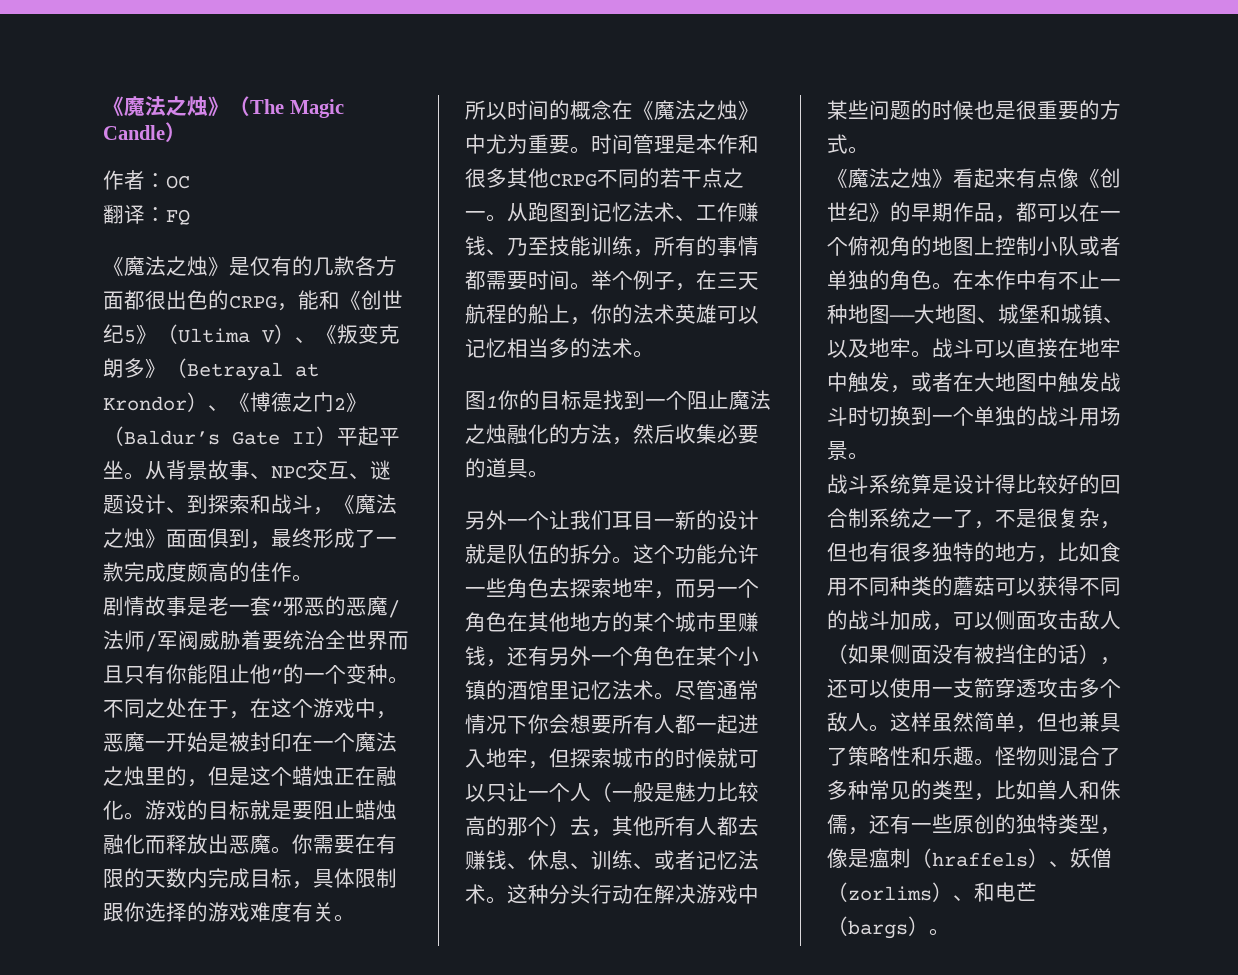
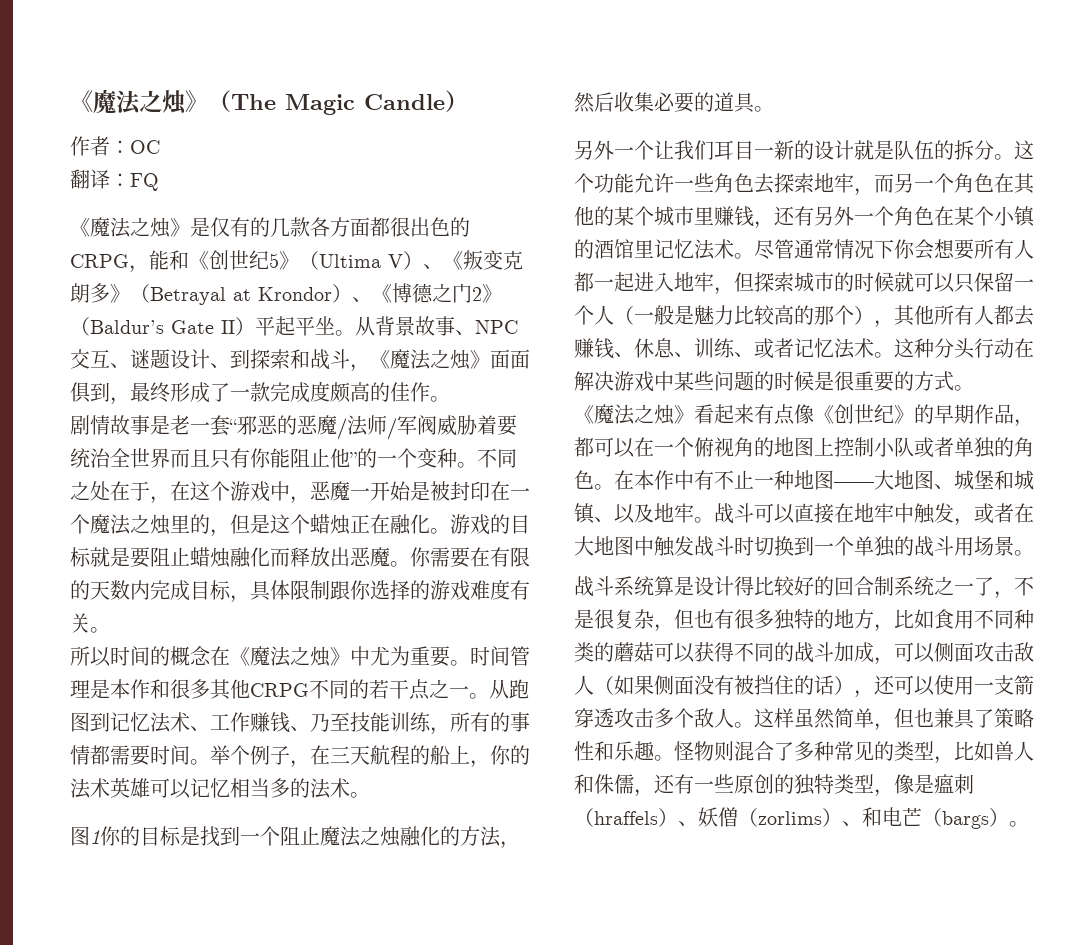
- 这个功能允许一些角色去探索地牢，而另一个角色在其他地方的某个城市里赚钱，还有另外一个角色在某个小镇的酒馆里记忆法术。
+ 这个功能允许一些角色去探索地牢，而另一个角色在其他的某个城市里赚钱，还有另外一个角色在某个小镇的酒馆里记忆法术。
- 尽管通常情况下你会想要所有人都一起进入地牢，但探索城市的时候就可以只让一个人（一般是魅力比较高的那个）去，其他所有人都去赚钱、休息、训练、或者记忆法术。
+ 尽管通常情况下你会想要所有人都一起进入地牢，但探索城市的时候就可以只保留一个人（一般是魅力比较高的那个），其他所有人都去赚钱、休息、训练、或者记忆法术。
- 这种分头行动在解决游戏中某些问题的时候也是很重要的方式。
+ 这种分头行动在解决游戏中某些问题的时候是很重要的方式。

